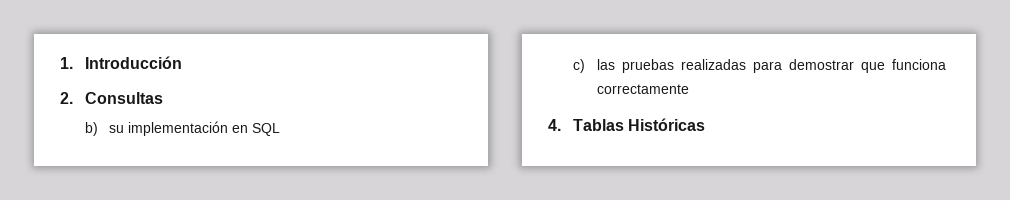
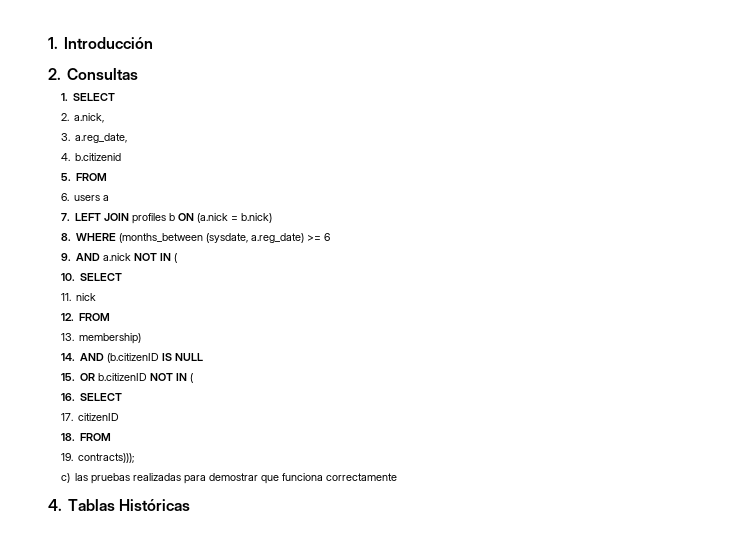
- b) su implementación en SQL
+ 1. SELECT
+ 2. a.nick,
+ 3. a.reg_date,
+ 4. b.citizenid
+ 5. FROM
+ 6. users a
+ 7. LEFT JOIN profiles b ON (a.nick = b.nick)
+ 8. WHERE (months_between (sysdate, a.reg_date) >= 6
+ 9. AND a.nick NOT IN (
+ 10. SELECT
+ 11. nick
+ 12. FROM
+ 13. membership)
+ 14. AND (b.citizenID IS NULL
+ 15. OR b.citizenID NOT IN (
+ 16. SELECT
+ 17. citizenID
+ 18. FROM
+ 19. contracts)));

